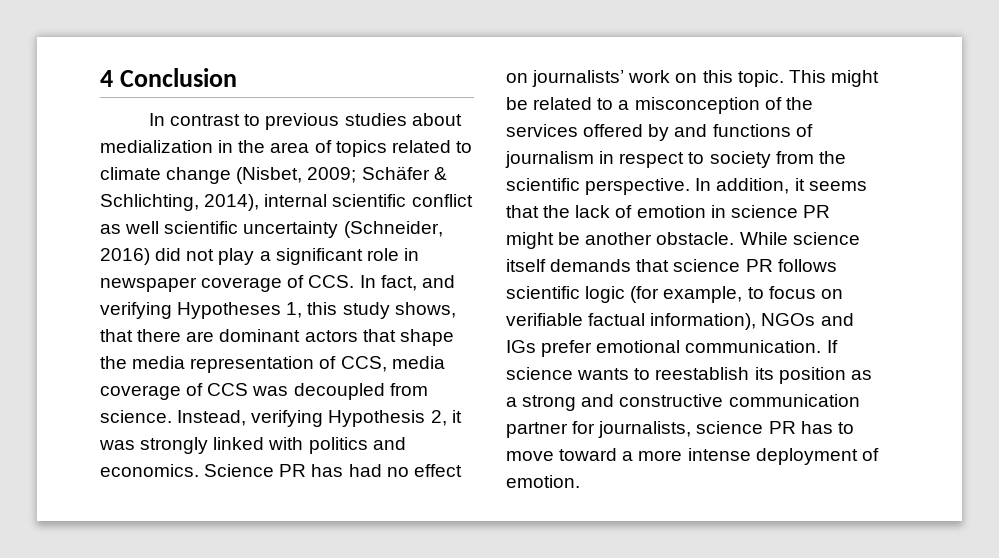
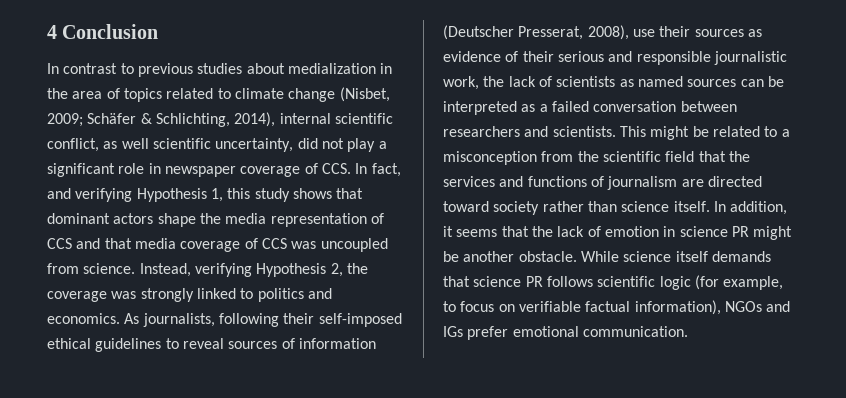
- In contrast to previous studies about medialization in the area of topics related to climate change (Nisbet, 2009; Schäfer & Schlichting, 2014), internal scientific conflict as well scientific uncertainty (Schneider, 2016) did not play a significant role in newspaper coverage of CCS. In fact, and verifying Hypotheses 1, this study shows, that there are dominant actors that shape the media representation of CCS, media coverage of CCS was decoupled from science.
+ In contrast to previous studies about medialization in the area of topics related to climate change (Nisbet, 2009; Schäfer & Schlichting, 2014), internal scientific conflict, as well scientific uncertainty, did not play a significant role in newspaper coverage of CCS. In fact, and verifying Hypothesis 1, this study shows that dominant actors shape the media representation of CCS and that media coverage of CCS was uncoupled from science.
- Instead, verifying Hypothesis 2, it was strongly linked with politics and economics.
+ Instead, verifying Hypothesis 2, the coverage was strongly linked to politics and economics.
- Science PR has had no effect on journalists’ work on this topic.
+ As journalists, following their self-imposed ethical guidelines to reveal sources of information (Deutscher Presserat, 2008), use their sources as evidence of their serious and responsible journalistic work, the lack of scientists as named sources can be interpreted as a failed conversation between researchers and scientists.
- This might be related to a misconception of the services offered by and functions of journalism in respect to society from the scientific perspective.
+ This might be related to a misconception from the scientific field that the services and functions of journalism are directed toward society rather than science itself.
- If science wants to reestablish its position as a strong and constructive communication partner for journalists, science PR has to move toward a more intense deployment of emotion.

